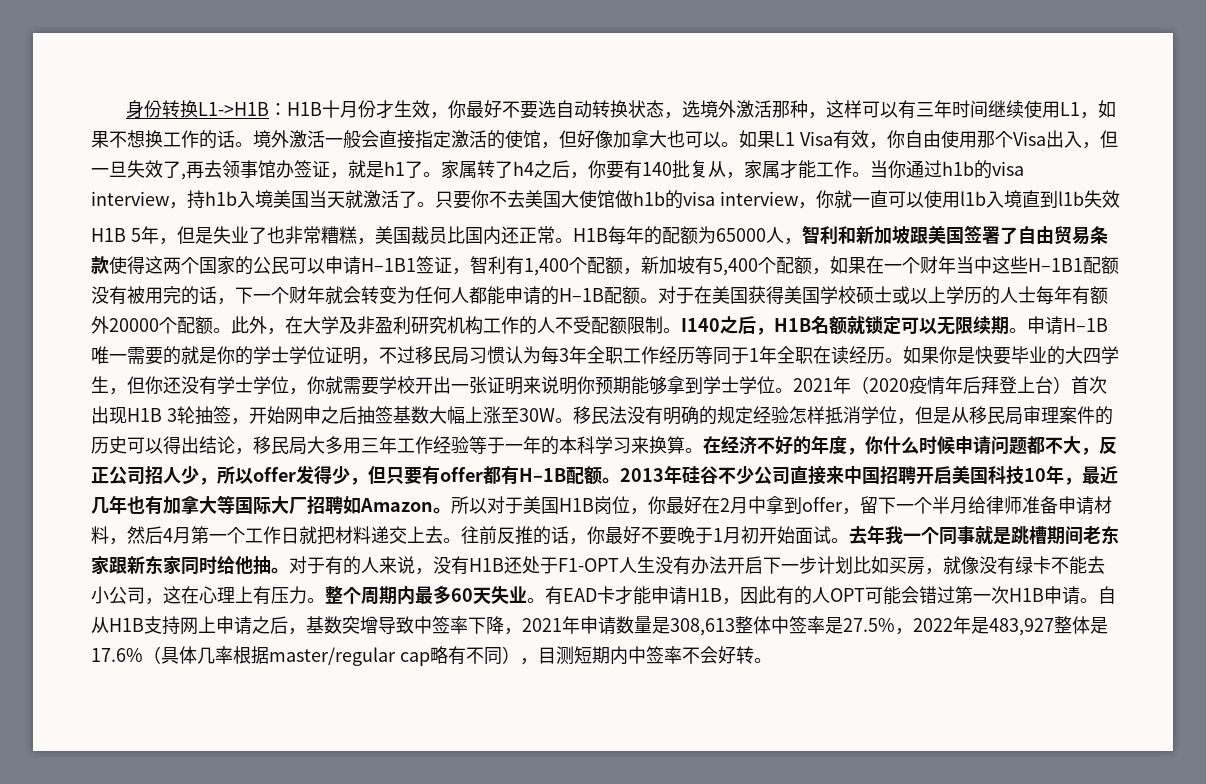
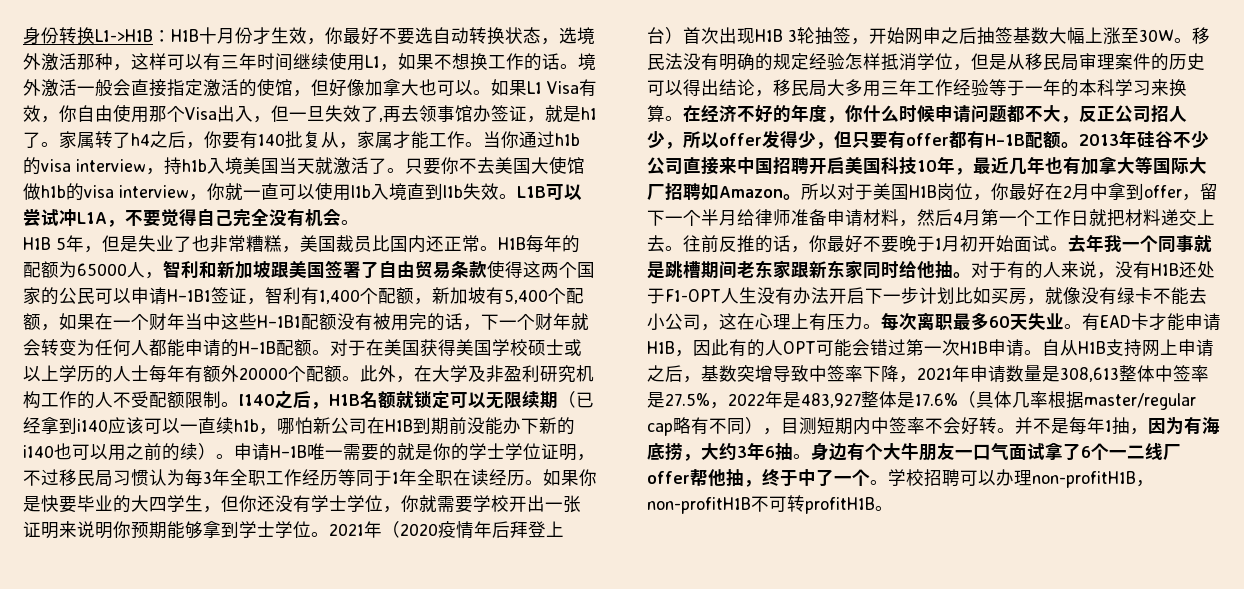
- 只要你不去美国大使馆做h1b的visa interview，你就一直可以使用l1b入境直到l1b失效
+ 只要你不去美国大使馆做h1b的visa interview，你就一直可以使用l1b入境直到l1b失效。L1B可以尝试冲L1A，不要觉得自己完全没有机会。
- I140之后，H1B名额就锁定可以无限续期。
+ I140之后，H1B名额就锁定可以无限续期（已经拿到i140应该可以一直续h1b，哪怕新公司在H1B到期前没能办下新的i140也可以用之前的续）。
- 整个周期内最多60天失业。
+ 每次离职最多60天失业。
+ 并不是每年1抽，因为有海底捞，大约3年6抽。身边有个大牛朋友一口气面试拿了6个一二线厂offer帮他抽，终于中了一个。学校招聘可以办理non-profitH1B，non-profitH1B不可转profitH1B。

